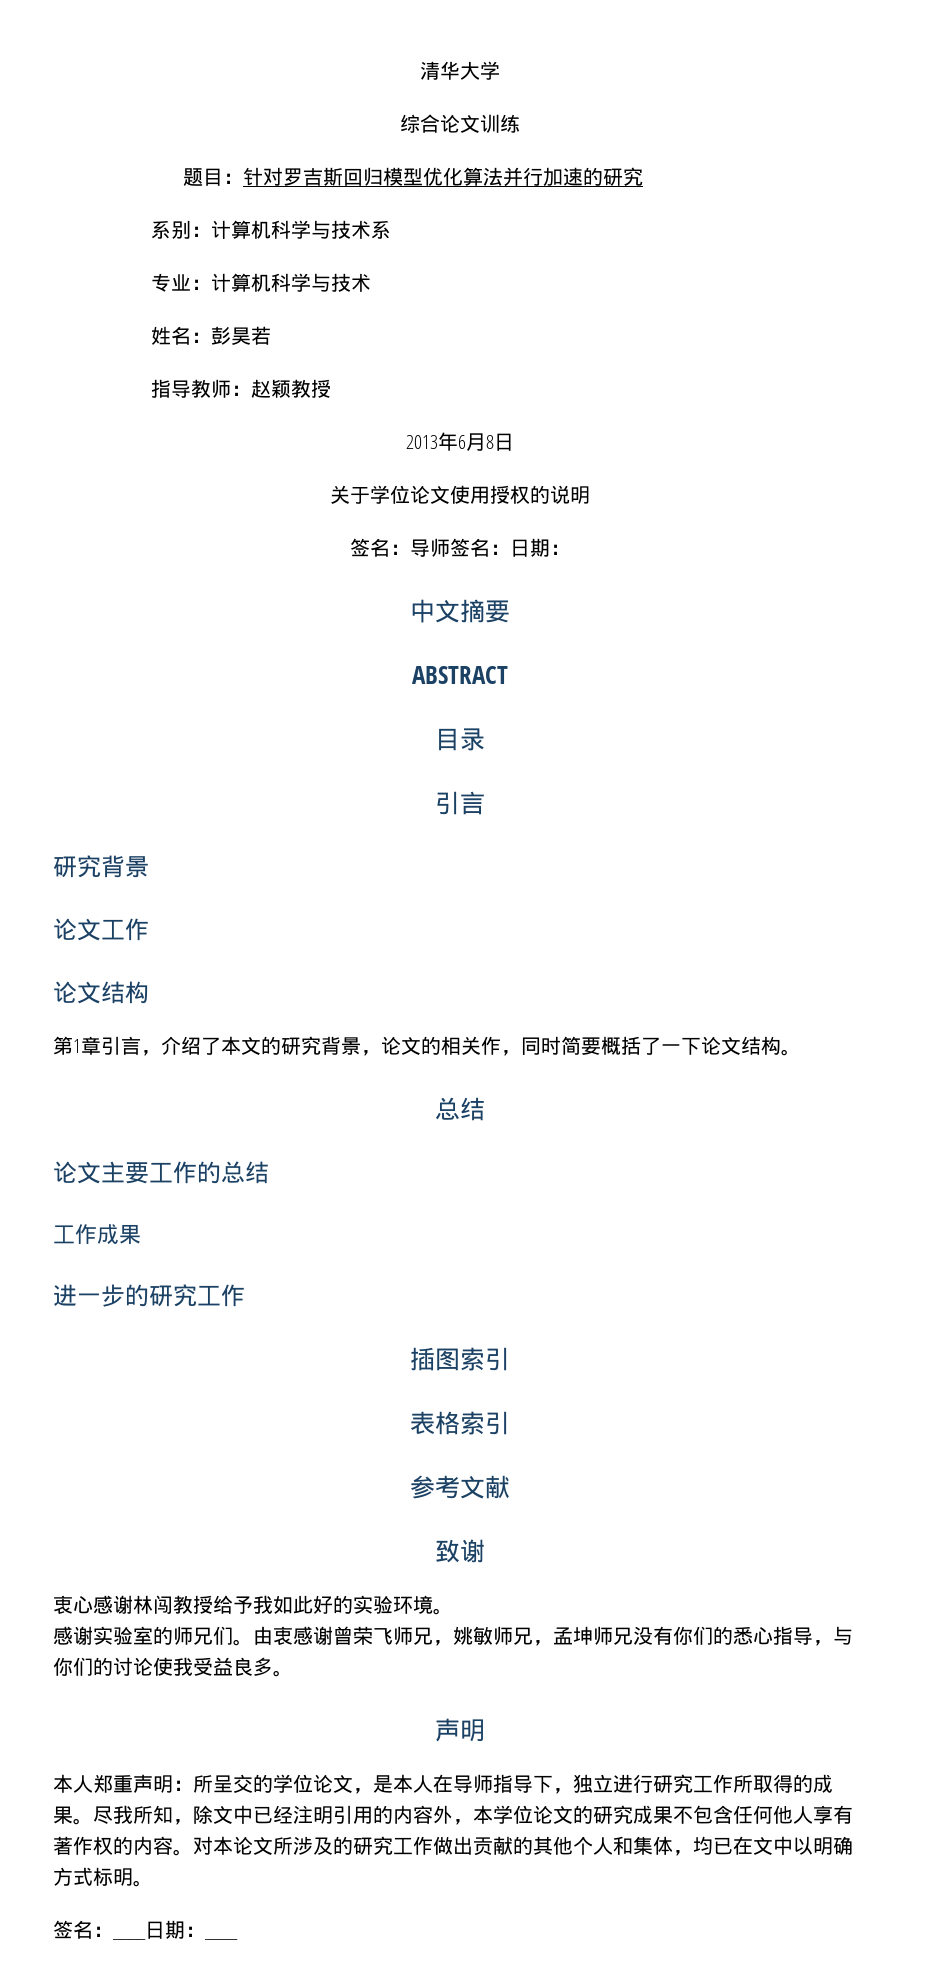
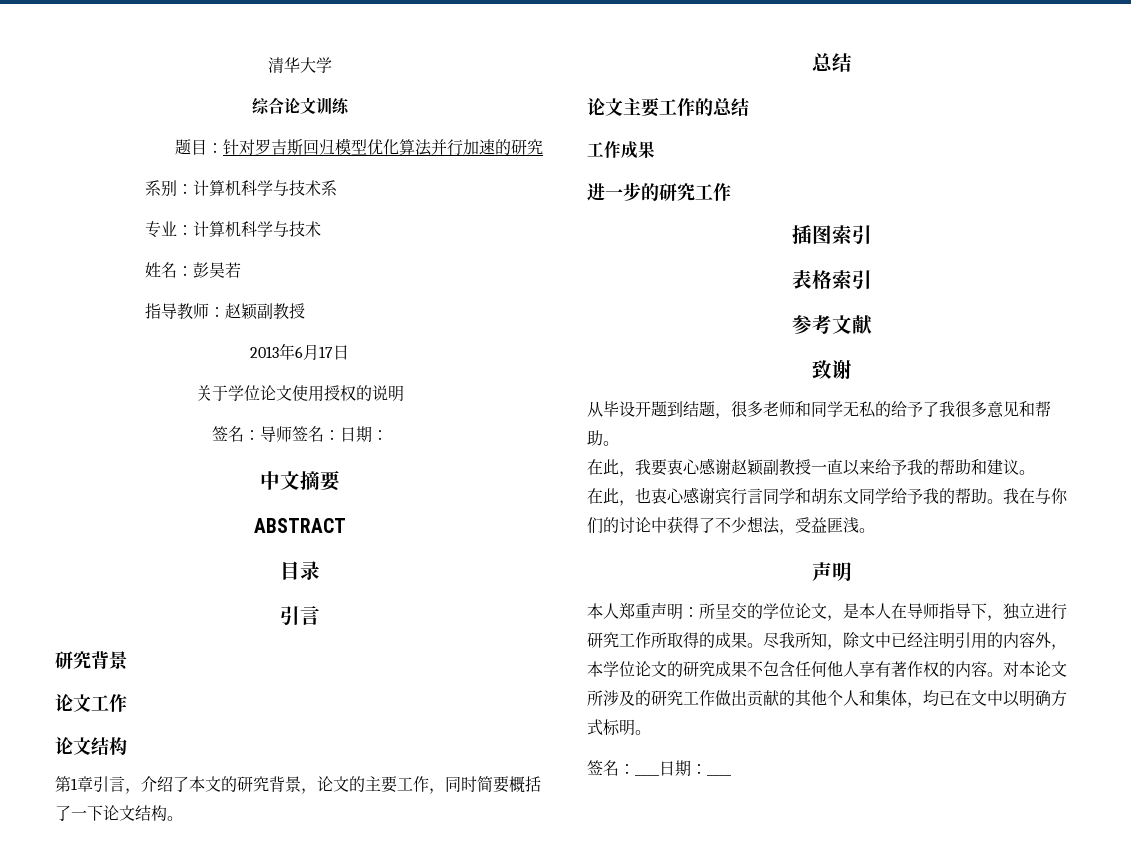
- 指导教师：赵颖教授
+ 指导教师：赵颖副教授
- 2013年6月8日
+ 2013年6月17日
- 第1章引言，介绍了本文的研究背景，论文的相关作，同时简要概括了一下论文结构。
+ 第1章引言，介绍了本文的研究背景，论文的主要工作，同时简要概括了一下论文结构。
- 衷心感谢林闯教授给予我如此好的实验环境。
- 感谢实验室的师兄们。由衷感谢曾荣飞师兄，姚敏师兄，孟坤师兄没有你们的悉心指导，与你们的讨论使我受益良多。
+ 从毕设开题到结题，很多老师和同学无私的给予了我很多意见和帮助。
+ 在此，我要衷心感谢赵颖副教授一直以来给予我的帮助和建议。
+ 在此，也衷心感谢宾行言同学和胡东文同学给予我的帮助。我在与你们的讨论中获得了不少想法，受益匪浅。

